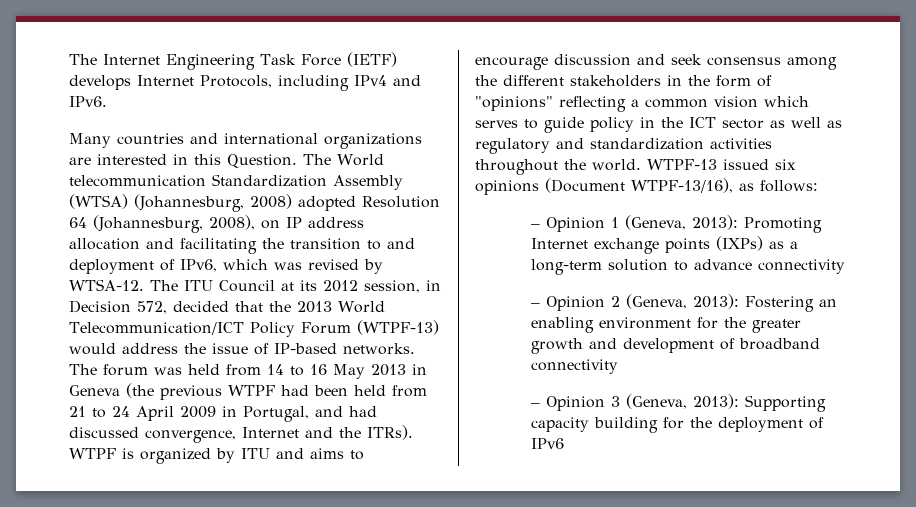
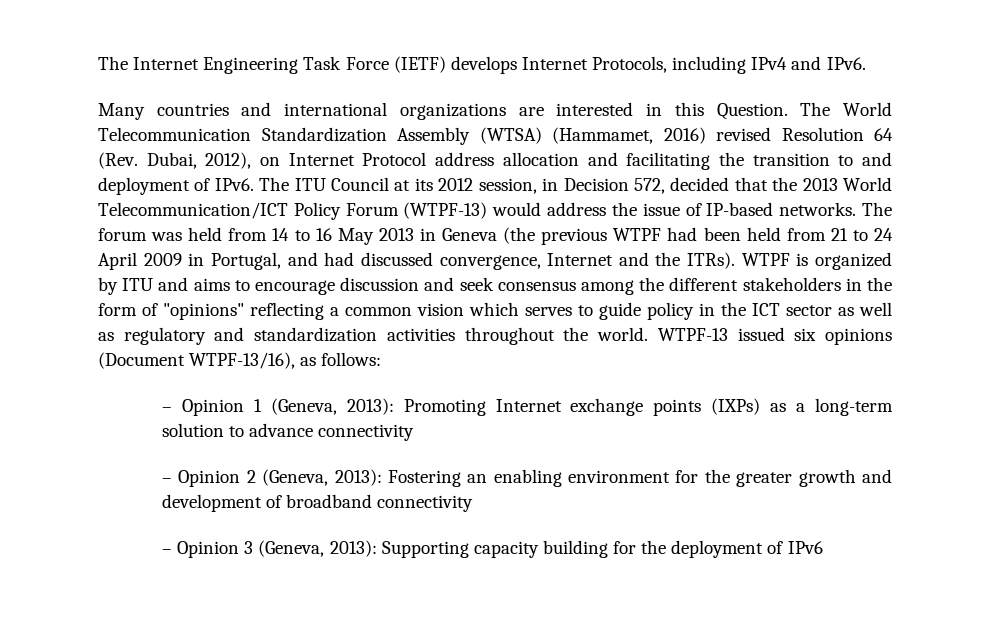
- The World telecommunication Standardization Assembly (WTSA) (Johannesburg, 2008) adopted Resolution 64 (Johannesburg, 2008), on IP address allocation and facilitating the transition to and deployment of IPv6, which was revised by WTSA-12.
+ The World Telecommunication Standardization Assembly (WTSA) (Hammamet, 2016) revised Resolution 64 (Rev. Dubai, 2012), on Internet Protocol address allocation and facilitating the transition to and deployment of IPv6.

